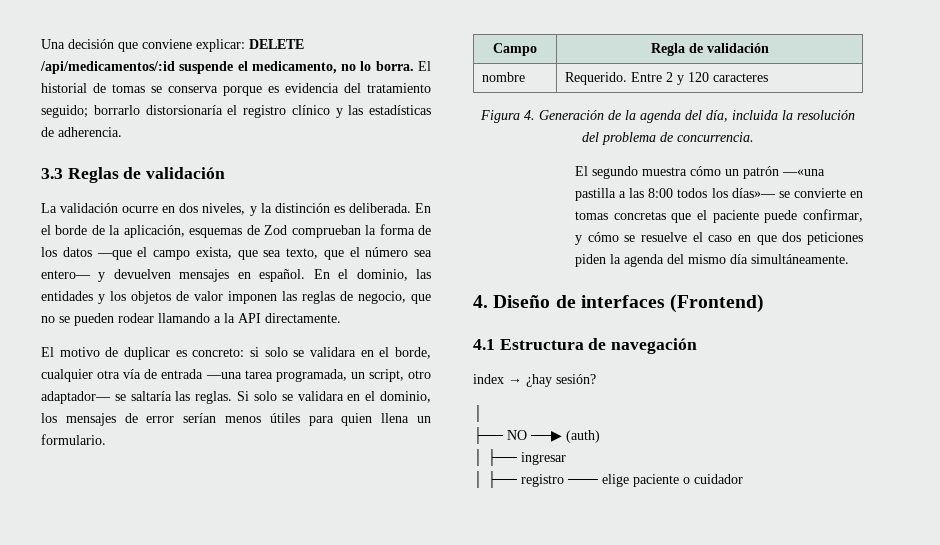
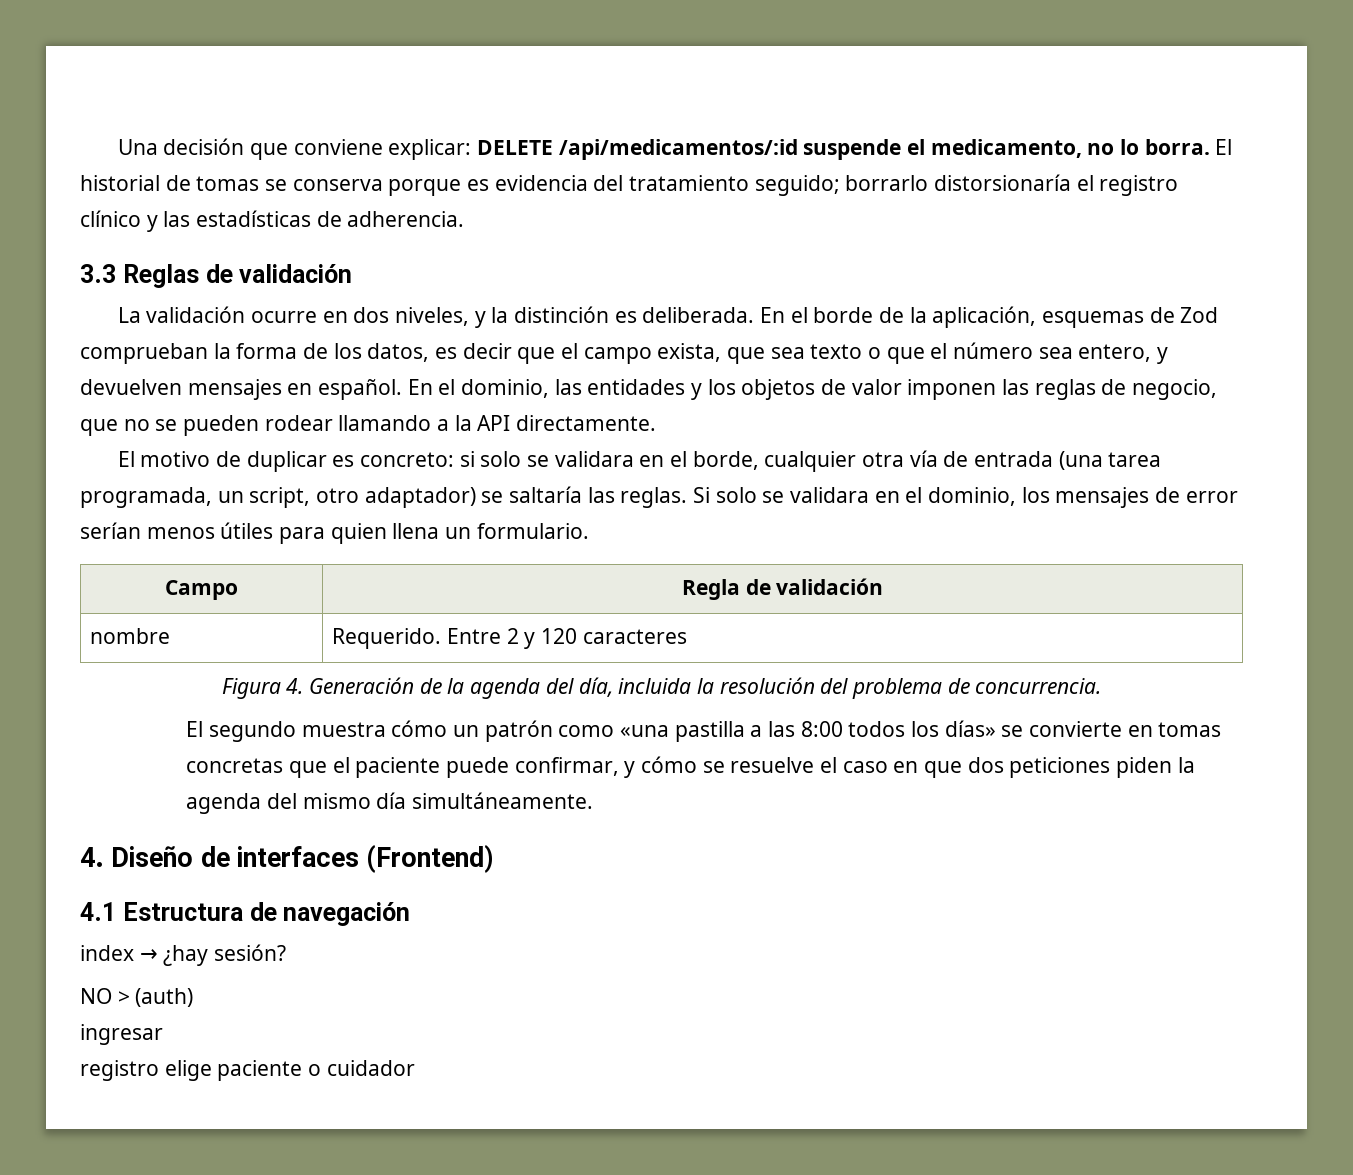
- En el borde de la aplicación, esquemas de Zod comprueban la forma de los datos —que el campo exista, que sea texto, que el número sea entero— y devuelven mensajes en español.
+ En el borde de la aplicación, esquemas de Zod comprueban la forma de los datos, es decir que el campo exista, que sea texto o que el número sea entero, y devuelven mensajes en español.
- El motivo de duplicar es concreto: si solo se validara en el borde, cualquier otra vía de entrada —una tarea programada, un script, otro adaptador— se saltaría las reglas.
+ El motivo de duplicar es concreto: si solo se validara en el borde, cualquier otra vía de entrada (una tarea programada, un script, otro adaptador) se saltaría las reglas.
- El segundo muestra cómo un patrón —«una pastilla a las 8:00 todos los días»— se convierte en tomas concretas que el paciente puede confirmar, y cómo se resuelve el caso en que dos peticiones piden la agenda del mismo día simultáneamente.
+ El segundo muestra cómo un patrón como «una pastilla a las 8:00 todos los días» se convierte en tomas concretas que el paciente puede confirmar, y cómo se resuelve el caso en que dos peticiones piden la agenda del mismo día simultáneamente.
  index → ¿hay sesión?
- │
- ├── NO ──▶ (auth)
+ NO > (auth)
- │ ├── ingresar
+ ingresar
- │ ├── registro ─── elige paciente o cuidador
+ registro elige paciente o cuidador

